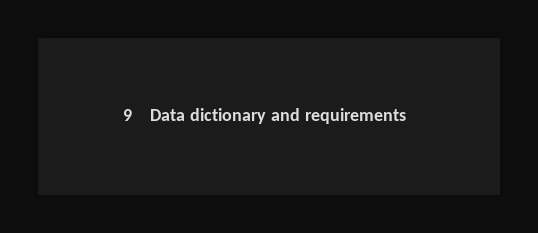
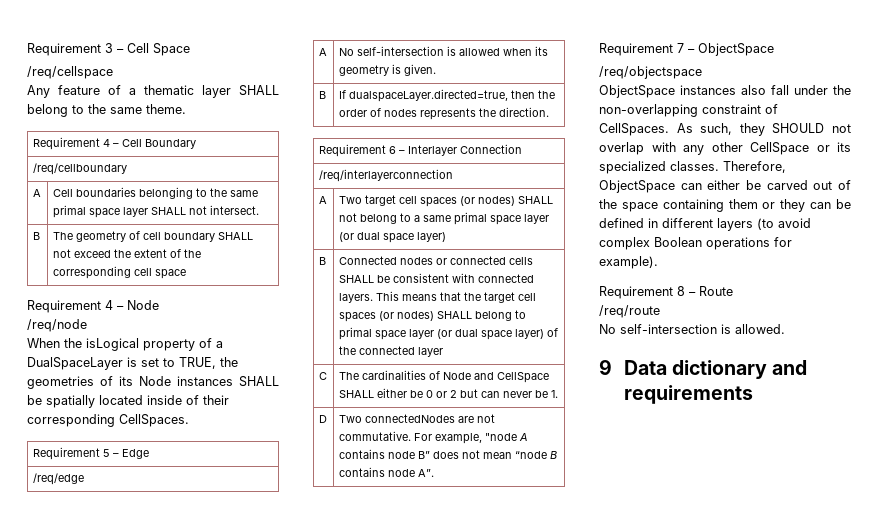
+ Requirement 3 – Cell Space
+ /req/cellspace
+ Any feature of a thematic layer SHALL belong to the same theme.
+ Requirement 4 – Cell Boundary
+ /req/cellboundary
+ A | Cell boundaries belonging to the same primal space layer SHALL not intersect.
+ B | The geometry of cell boundary SHALL not exceed the extent of the corresponding cell space
+ Requirement 4 – Node
+ /req/node
+ When the isLogical property of a DualSpaceLayer is set to TRUE, the geometries of its Node instances SHALL be spatially located inside of their corresponding CellSpaces.
+ Requirement 5 – Edge
+ /req/edge
+ A | No self-intersection is allowed when its geometry is given.
+ B | If dualspaceLayer.directed=true, then the order of nodes represents the direction.
+ Requirement 6 – Interlayer Connection
+ /req/interlayerconnection
+ A | Two target cell spaces (or nodes) SHALL not belong to a same primal space layer (or dual space layer)
+ B | Connected nodes or connected cells SHALL be consistent with connected layers. This means that the target cell spaces (or nodes) SHALL belong to primal space layer (or dual space layer) of the connected layer
+ C | The cardinalities of Node and CellSpace SHALL either be 0 or 2 but can never be 1.
+ D | Two connectedNodes are not commutative. For example, "node A contains node B” does not mean “node B contains node A”.
+ Requirement 7 – ObjectSpace
+ /req/objectspace
+ ObjectSpace instances also fall under the non-overlapping constraint of CellSpaces. As such, they SHOULD not overlap with any other CellSpace or its specialized classes. Therefore, ObjectSpace can either be carved out of the space containing them or they can be defined in different layers (to avoid complex Boolean operations for example).
+ Requirement 8 – Route
+ /req/route
+ No self-intersection is allowed.

